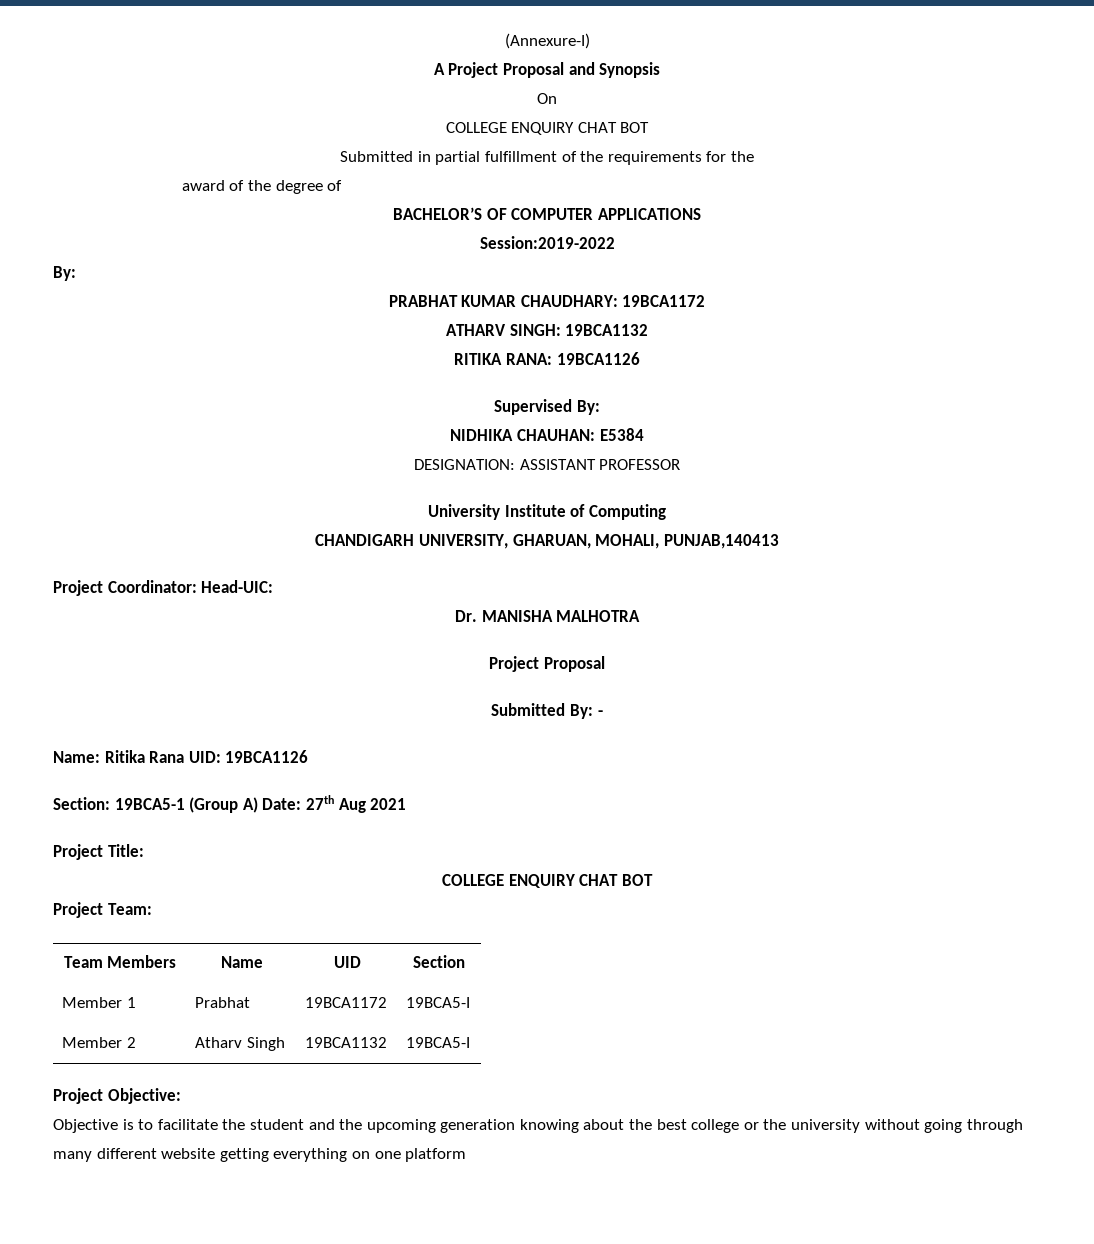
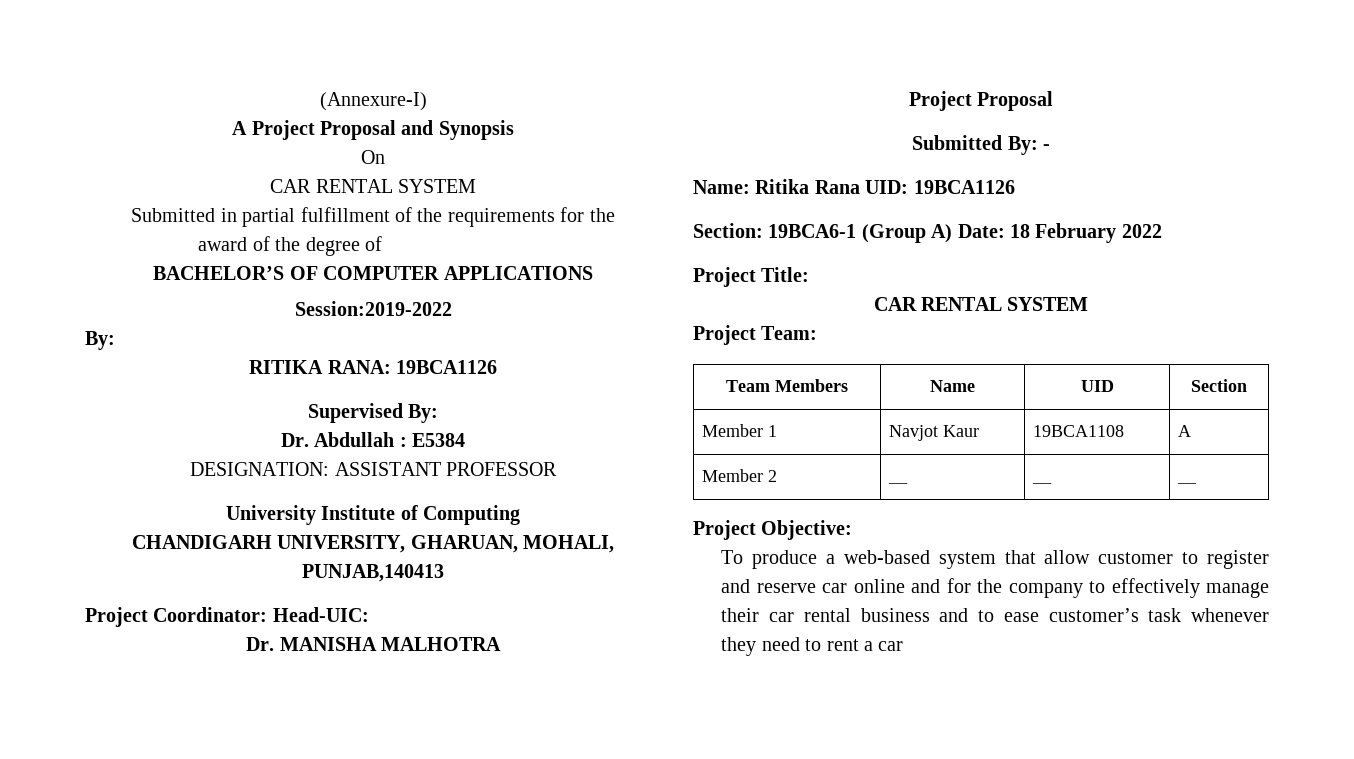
  On
- COLLEGE ENQUIRY CHAT BOT
+ CAR RENTAL SYSTEM
- PRABHAT KUMAR CHAUDHARY: 19BCA1172
- ATHARV SINGH: 19BCA1132
- NIDHIKA CHAUHAN: E5384
+ Dr. Abdullah : E5384
- Section: 19BCA5-1 (Group A) Date: 27th Aug 2021
+ Section: 19BCA6-1 (Group A) Date: 18 February 2022
  Project Title:
- COLLEGE ENQUIRY CHAT BOT
+ CAR RENTAL SYSTEM
- Member 1 | Prabhat | 19BCA1172 | 19BCA5-I
- Member 2 | Atharv Singh | 19BCA1132 | 19BCA5-I
+ Member 1 | Navjot Kaur | 19BCA1108 | A
+ Member 2 | __ | __ | __
  Project Objective:
- Objective is to facilitate the student and the upcoming generation knowing about the best college or the university without going through many different website getting everything on one platform
+ To produce a web-based system that allow customer to register and reserve car online and for the company to effectively manage their car rental business and to ease customer’s task whenever they need to rent a car

